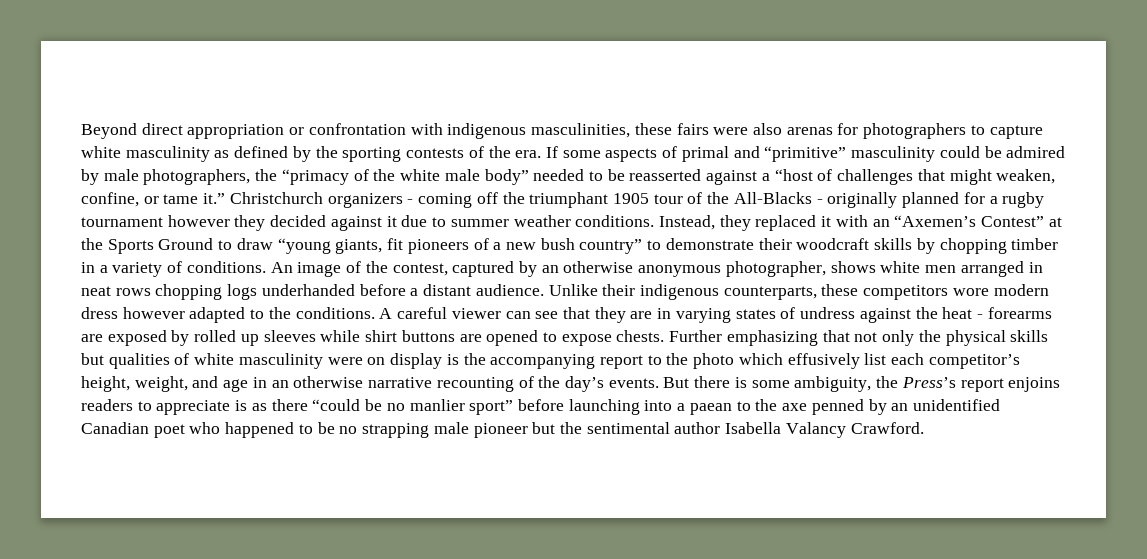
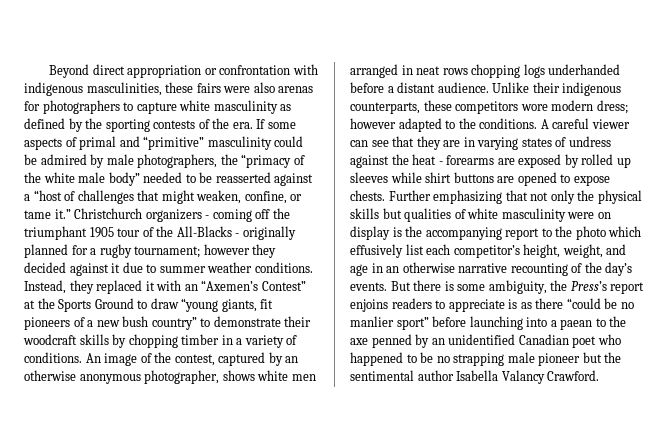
- Christchurch organizers - coming off the triumphant 1905 tour of the All-Blacks - originally planned for a rugby tournament however they decided against it due to summer weather conditions.
+ Christchurch organizers - coming off the triumphant 1905 tour of the All-Blacks - originally planned for a rugby tournament; however they decided against it due to summer weather conditions.
- Unlike their indigenous counterparts, these competitors wore modern dress however adapted to the conditions.
+ Unlike their indigenous counterparts, these competitors wore modern dress; however adapted to the conditions.

